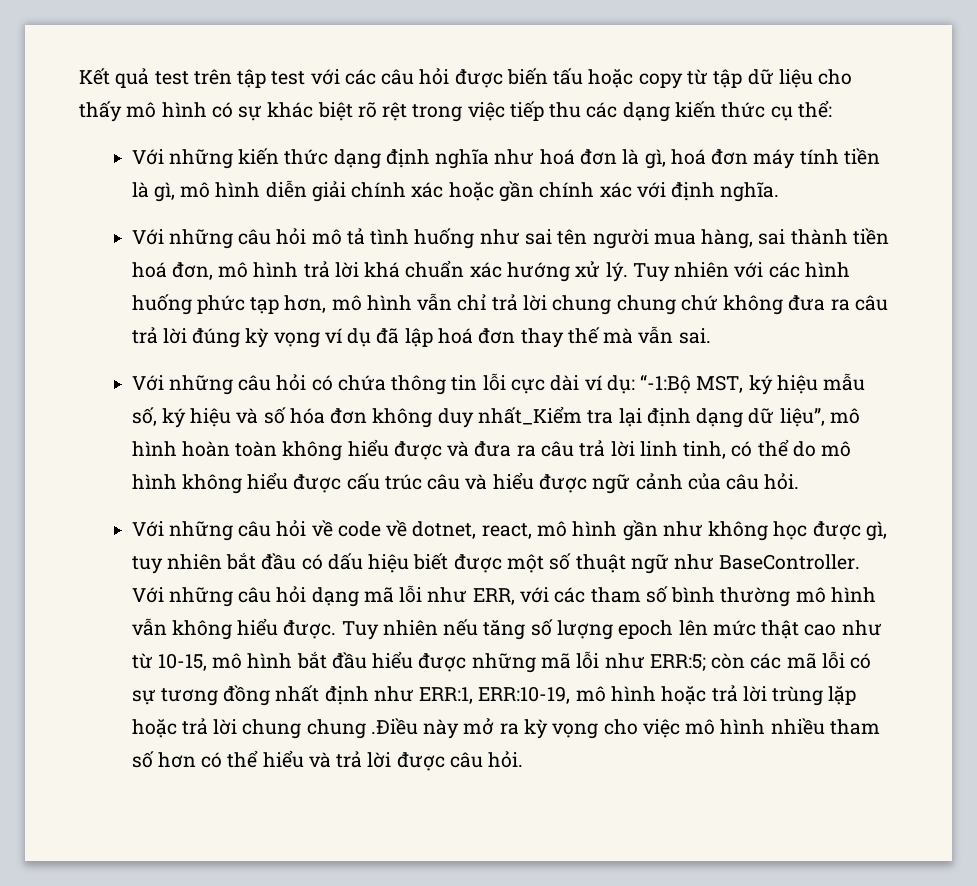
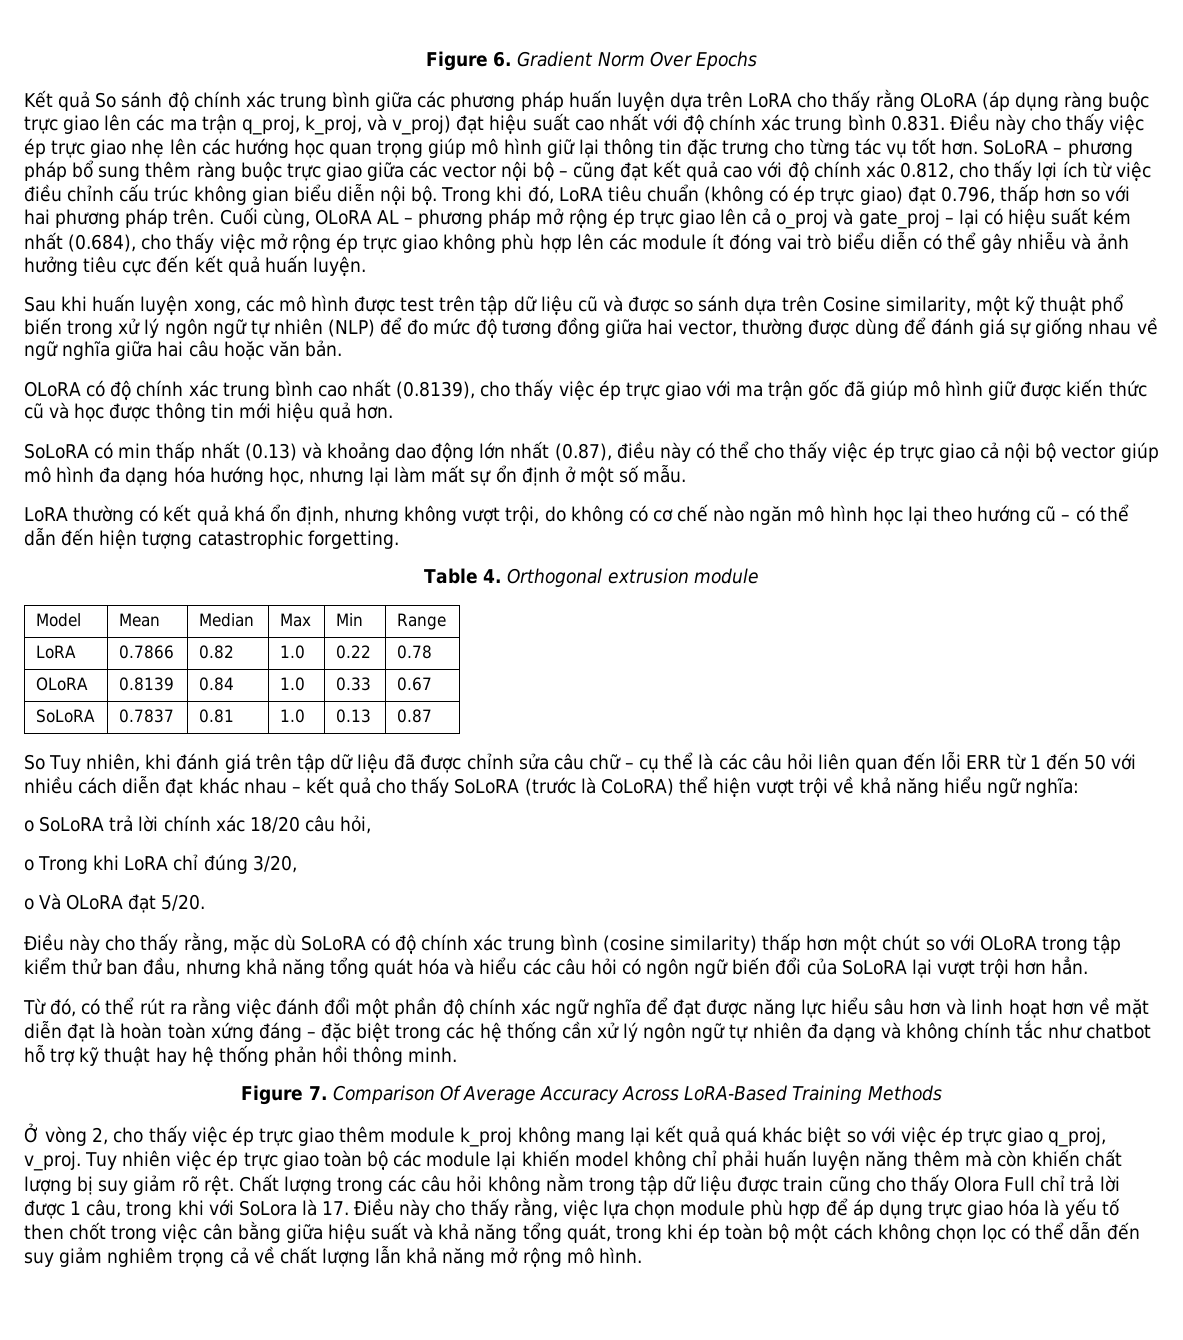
- Kết quả test trên tập test với các câu hỏi được biến tấu hoặc copy từ tập dữ liệu cho thấy mô hình có sự khác biệt rõ rệt trong việc tiếp thu các dạng kiến thức cụ thể:
- Với những kiến thức dạng định nghĩa như hoá đơn là gì, hoá đơn máy tính tiền là gì, mô hình diễn giải chính xác hoặc gần chính xác với định nghĩa.
- Với những câu hỏi mô tả tình huống như sai tên người mua hàng, sai thành tiền hoá đơn, mô hình trả lời khá chuẩn xác hướng xử lý. Tuy nhiên với các hình huống phức tạp hơn, mô hình vẫn chỉ trả lời chung chung chứ không đưa ra câu trả lời đúng kỳ vọng ví dụ đã lập hoá đơn thay thế mà vẫn sai.
- Với những câu hỏi có chứa thông tin lỗi cực dài ví dụ: “-1:Bộ MST, ký hiệu mẫu số, ký hiệu và số hóa đơn không duy nhất_Kiểm tra lại định dạng dữ liệu”, mô hình hoàn toàn không hiểu được và đưa ra câu trả lời linh tinh, có thể do mô hình không hiểu được cấu trúc câu và hiểu được ngữ cảnh của câu hỏi.
- Với những câu hỏi về code về dotnet, react, mô hình gần như không học được gì, tuy nhiên bắt đầu có dấu hiệu biết được một số thuật ngữ như BaseController. Với những câu hỏi dạng mã lỗi như ERR, với các tham số bình thường mô hình vẫn không hiểu được. Tuy nhiên nếu tăng số lượng epoch lên mức thật cao như từ 10-15, mô hình bắt đầu hiểu được những mã lỗi như ERR:5; còn các mã lỗi có sự tương đồng nhất định như ERR:1, ERR:10-19, mô hình hoặc trả lời trùng lặp hoặc trả lời chung chung .Điều này mở ra kỳ vọng cho việc mô hình nhiều tham số hơn có thể hiểu và trả lời được câu hỏi.
+ Figure 6. Gradient Norm Over Epochs
+ Kết quả So sánh độ chính xác trung bình giữa các phương pháp huấn luyện dựa trên LoRA cho thấy rằng OLoRA (áp dụng ràng buộc trực giao lên các ma trận q_proj, k_proj, và v_proj) đạt hiệu suất cao nhất với độ chính xác trung bình 0.831. Điều này cho thấy việc ép trực giao nhẹ lên các hướng học quan trọng giúp mô hình giữ lại thông tin đặc trưng cho từng tác vụ tốt hơn. SoLoRA – phương pháp bổ sung thêm ràng buộc trực giao giữa các vector nội bộ – cũng đạt kết quả cao với độ chính xác 0.812, cho thấy lợi ích từ việc điều chỉnh cấu trúc không gian biểu diễn nội bộ. Trong khi đó, LoRA tiêu chuẩn (không có ép trực giao) đạt 0.796, thấp hơn so với hai phương pháp trên. Cuối cùng, OLoRA AL – phương pháp mở rộng ép trực giao lên cả o_proj và gate_proj – lại có hiệu suất kém nhất (0.684), cho thấy việc mở rộng ép trực giao không phù hợp lên các module ít đóng vai trò biểu diễn có thể gây nhiễu và ảnh hưởng tiêu cực đến kết quả huấn luyện.
+ Sau khi huấn luyện xong, các mô hình được test trên tập dữ liệu cũ và được so sánh dựa trên Cosine similarity, một kỹ thuật phổ biến trong xử lý ngôn ngữ tự nhiên (NLP) để đo mức độ tương đồng giữa hai vector, thường được dùng để đánh giá sự giống nhau về ngữ nghĩa giữa hai câu hoặc văn bản.
+ OLoRA có độ chính xác trung bình cao nhất (0.8139), cho thấy việc ép trực giao với ma trận gốc đã giúp mô hình giữ được kiến thức cũ và học được thông tin mới hiệu quả hơn.
+ SoLoRA có min thấp nhất (0.13) và khoảng dao động lớn nhất (0.87), điều này có thể cho thấy việc ép trực giao cả nội bộ vector giúp mô hình đa dạng hóa hướng học, nhưng lại làm mất sự ổn định ở một số mẫu.
+ LoRA thường có kết quả khá ổn định, nhưng không vượt trội, do không có cơ chế nào ngăn mô hình học lại theo hướng cũ – có thể dẫn đến hiện tượng catastrophic forgetting.
+ Table 4. Orthogonal extrusion module
+ Model | Mean | Median | Max | Min | Range
+ LoRA | 0.7866 | 0.82 | 1.0 | 0.22 | 0.78
+ OLoRA | 0.8139 | 0.84 | 1.0 | 0.33 | 0.67
+ SoLoRA | 0.7837 | 0.81 | 1.0 | 0.13 | 0.87
+ So Tuy nhiên, khi đánh giá trên tập dữ liệu đã được chỉnh sửa câu chữ – cụ thể là các câu hỏi liên quan đến lỗi ERR từ 1 đến 50 với nhiều cách diễn đạt khác nhau – kết quả cho thấy SoLoRA (trước là CoLoRA) thể hiện vượt trội về khả năng hiểu ngữ nghĩa:
+ o SoLoRA trả lời chính xác 18/20 câu hỏi,
+ o Trong khi LoRA chỉ đúng 3/20,
+ o Và OLoRA đạt 5/20.
+ Điều này cho thấy rằng, mặc dù SoLoRA có độ chính xác trung bình (cosine similarity) thấp hơn một chút so với OLoRA trong tập kiểm thử ban đầu, nhưng khả năng tổng quát hóa và hiểu các câu hỏi có ngôn ngữ biến đổi của SoLoRA lại vượt trội hơn hẳn.
+ Từ đó, có thể rút ra rằng việc đánh đổi một phần độ chính xác ngữ nghĩa để đạt được năng lực hiểu sâu hơn và linh hoạt hơn về mặt diễn đạt là hoàn toàn xứng đáng – đặc biệt trong các hệ thống cần xử lý ngôn ngữ tự nhiên đa dạng và không chính tắc như chatbot hỗ trợ kỹ thuật hay hệ thống phản hồi thông minh.
+ Figure 7. Comparison Of Average Accuracy Across LoRA-Based Training Methods
+ Ở vòng 2, cho thấy việc ép trực giao thêm module k_proj không mang lại kết quả quá khác biệt so với việc ép trực giao q_proj, v_proj. Tuy nhiên việc ép trực giao toàn bộ các module lại khiến model không chỉ phải huấn luyện năng thêm mà còn khiến chất lượng bị suy giảm rõ rệt. Chất lượng trong các câu hỏi không nằm trong tập dữ liệu được train cũng cho thấy Olora Full chỉ trả lời được 1 câu, trong khi với SoLora là 17. Điều này cho thấy rằng, việc lựa chọn module phù hợp để áp dụng trực giao hóa là yếu tố then chốt trong việc cân bằng giữa hiệu suất và khả năng tổng quát, trong khi ép toàn bộ một cách không chọn lọc có thể dẫn đến suy giảm nghiêm trọng cả về chất lượng lẫn khả năng mở rộng mô hình.

